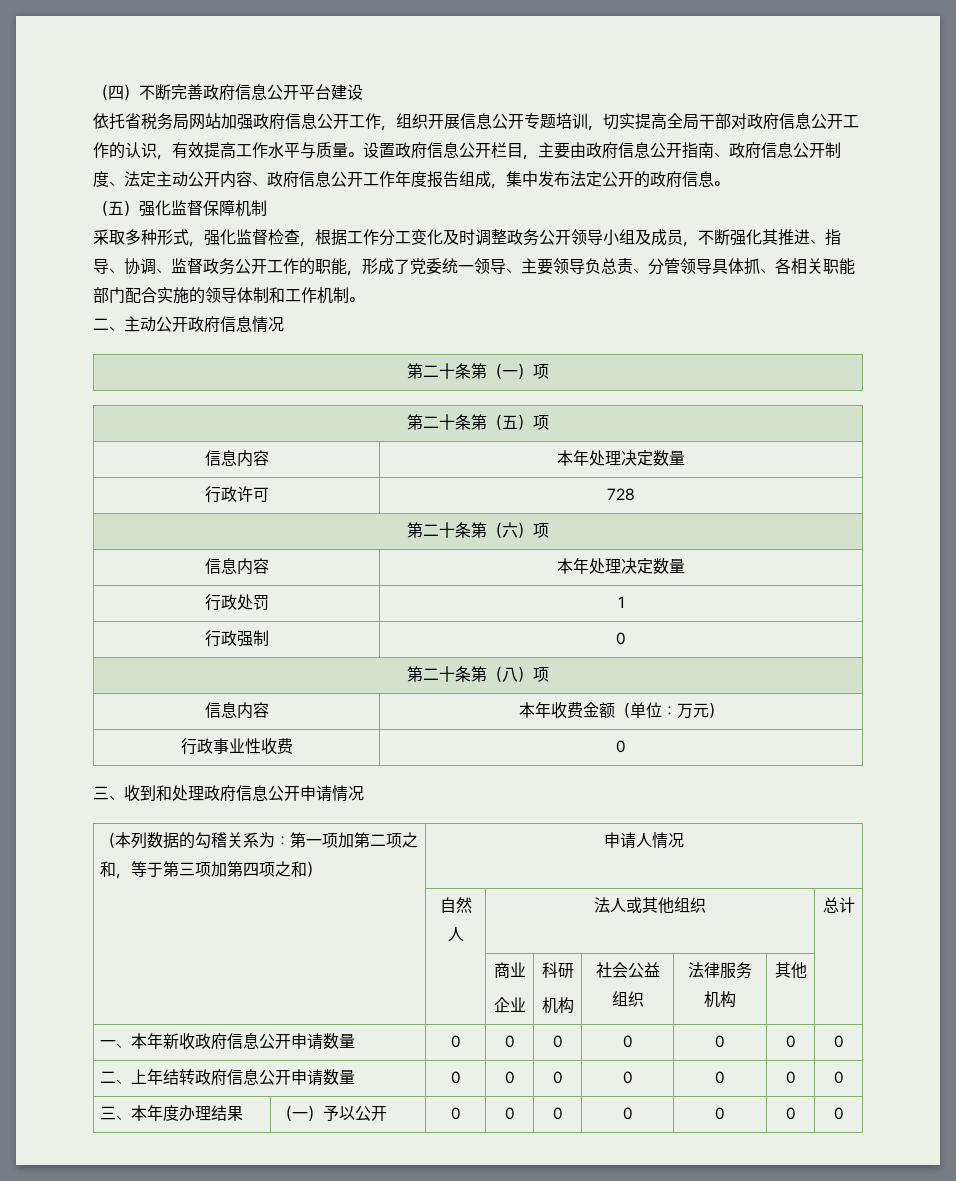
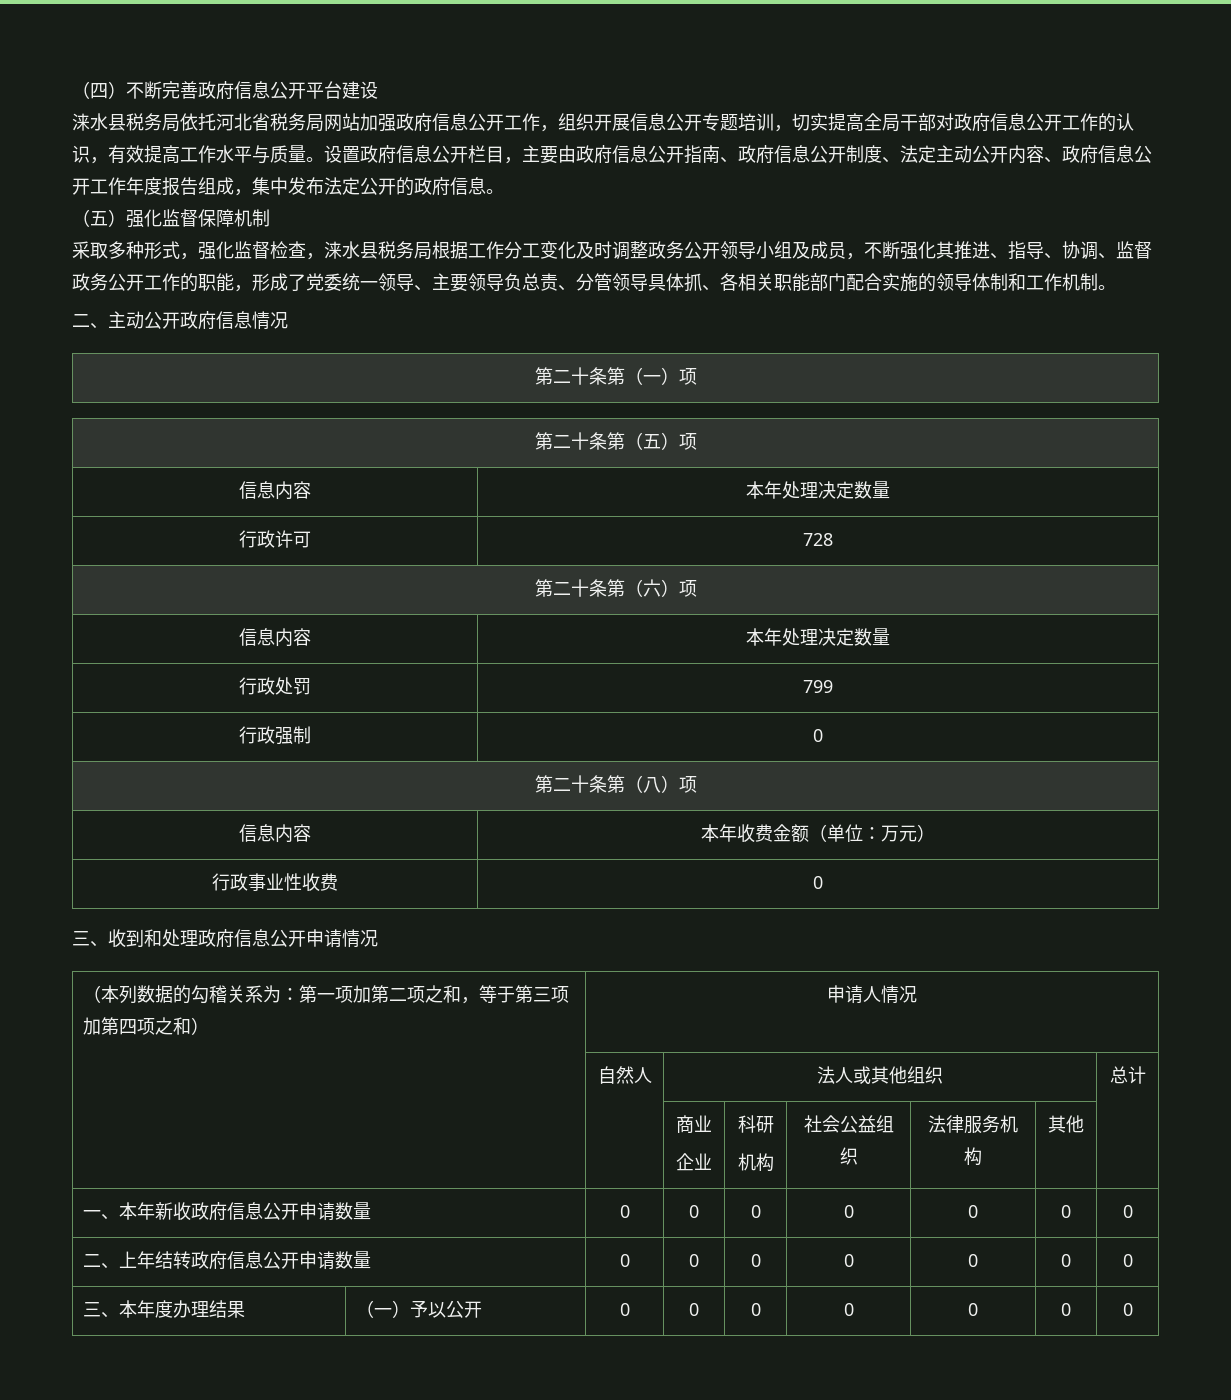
- 依托省税务局网站加强政府信息公开工作，组织开展信息公开专题培训，切实提高全局干部对政府信息公开工作的认识，有效提高工作水平与质量。
+ 涞水县税务局依托河北省税务局网站加强政府信息公开工作，组织开展信息公开专题培训，切实提高全局干部对政府信息公开工作的认识，有效提高工作水平与质量。
- 采取多种形式，强化监督检查，根据工作分工变化及时调整政务公开领导小组及成员，不断强化其推进、指导、协调、监督政务公开工作的职能，形成了党委统一领导、主要领导负总责、分管领导具体抓、各相关职能部门配合实施的领导体制和工作机制。
+ 采取多种形式，强化监督检查，涞水县税务局根据工作分工变化及时调整政务公开领导小组及成员，不断强化其推进、指导、协调、监督政务公开工作的职能，形成了党委统一领导、主要领导负总责、分管领导具体抓、各相关职能部门配合实施的领导体制和工作机制。
- 行政处罚 | 1
+ 行政处罚 | 799

